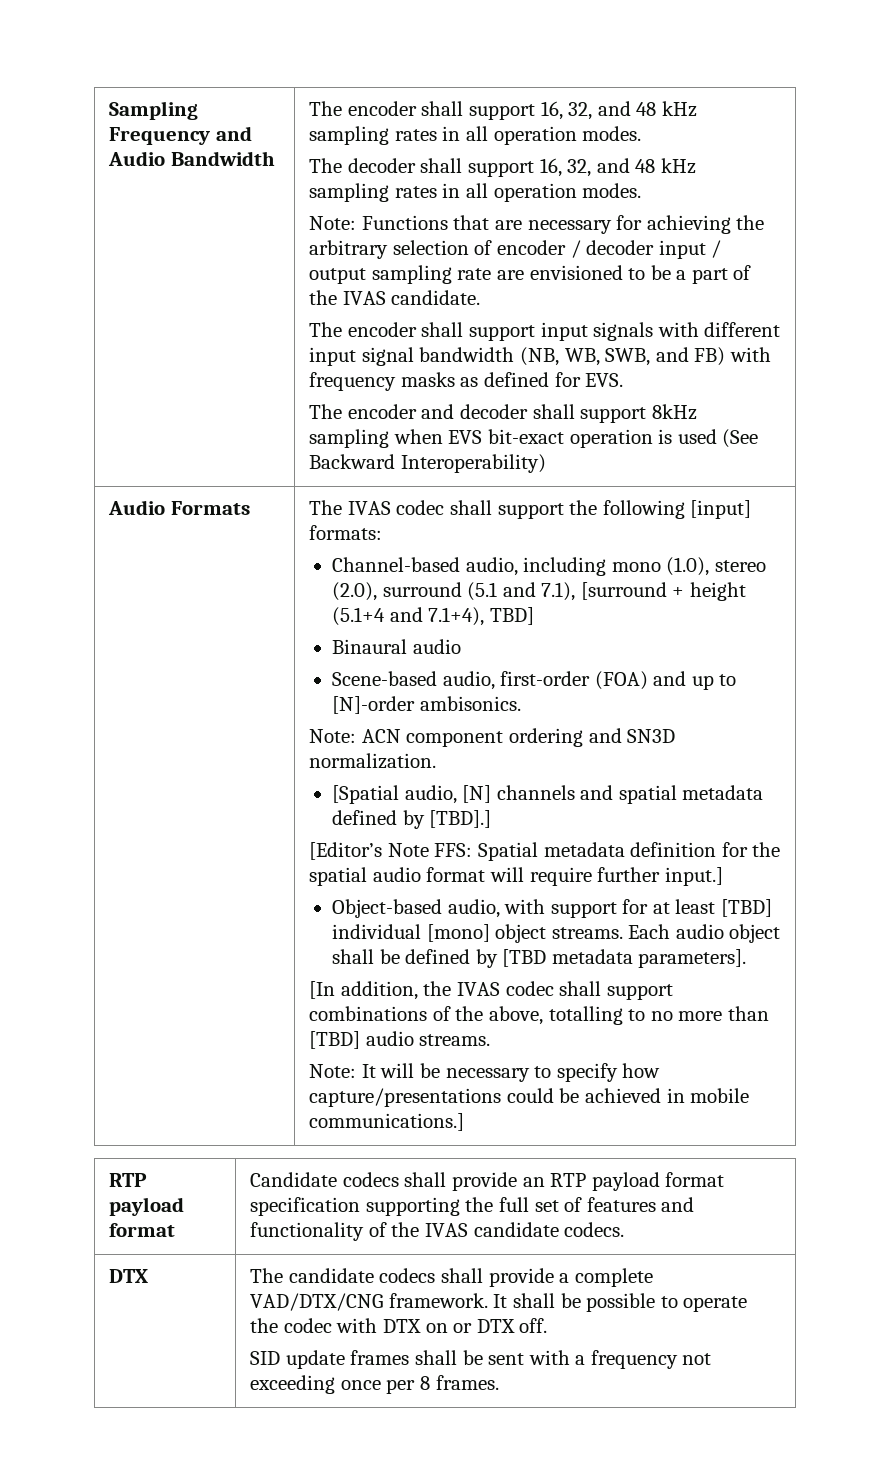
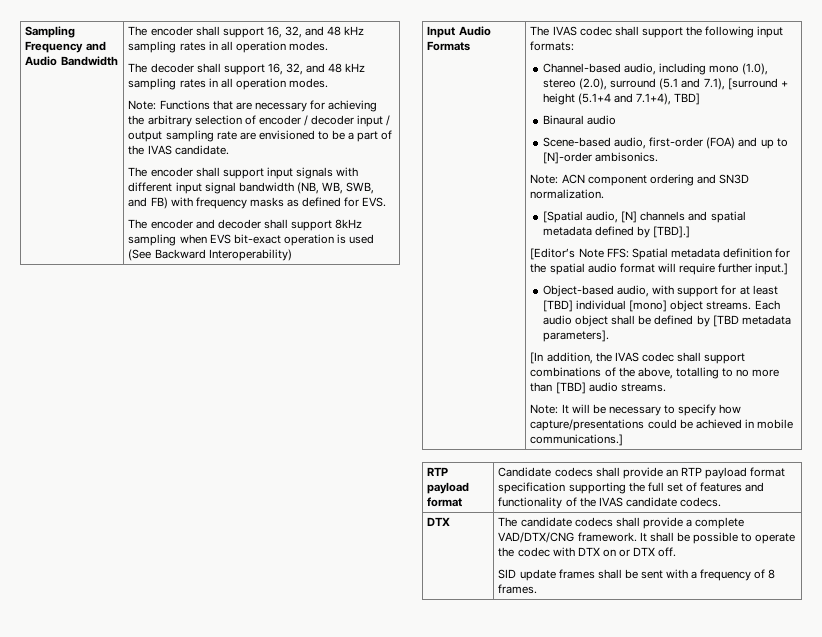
- Audio Formats
+ Input Audio Formats
- The IVAS codec shall support the following [input] formats:
+ The IVAS codec shall support the following input formats:
  DTX | The candidate codecs shall provide a complete VAD/DTX/CNG framework. It shall be possible to operate the codec with DTX on or DTX off.
- SID update frames shall be sent with a frequency not exceeding once per 8 frames.
+ SID update frames shall be sent with a frequency of 8 frames.

